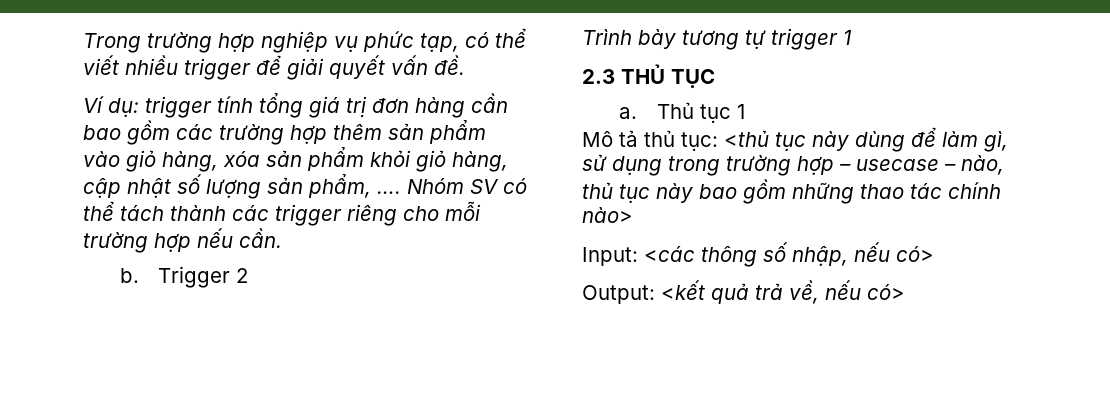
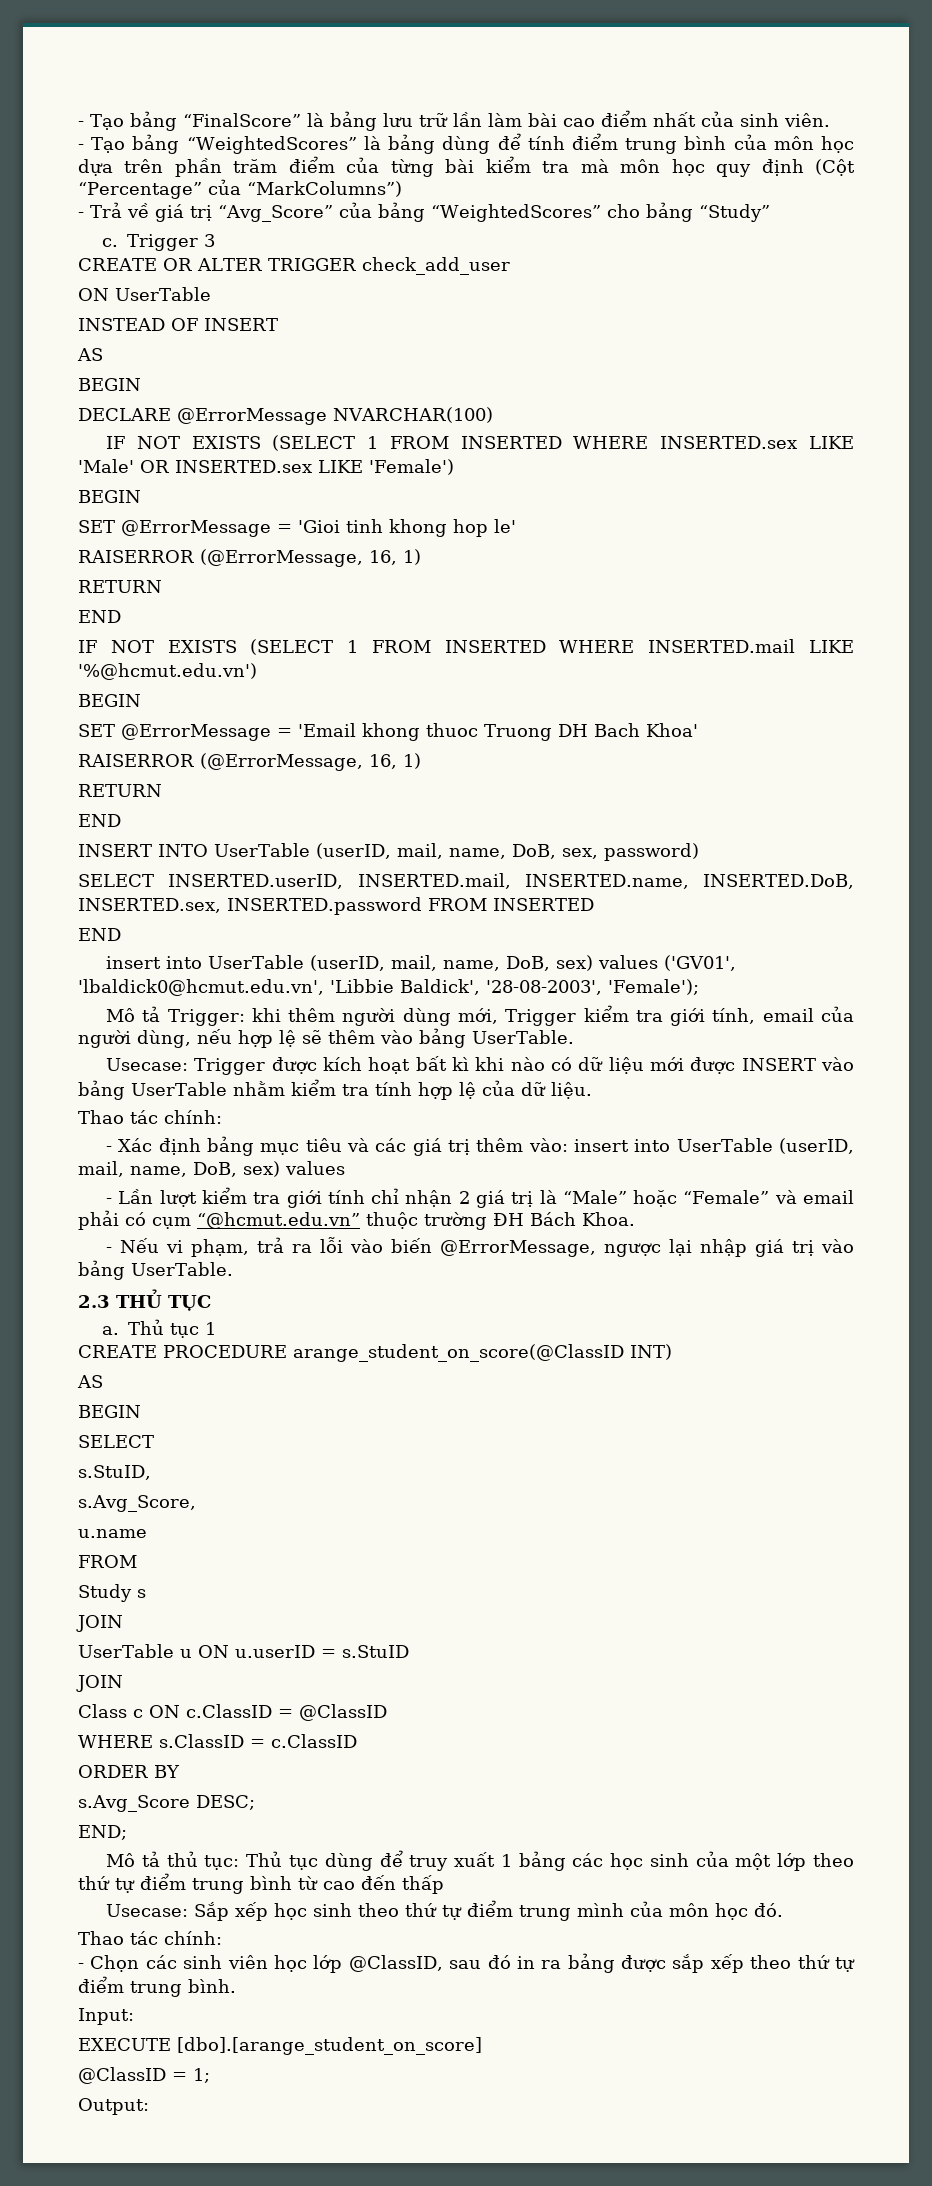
- Trong trường hợp nghiệp vụ phức tạp, có thể viết nhiều trigger để giải quyết vấn đề.
- Ví dụ: trigger tính tổng giá trị đơn hàng cần bao gồm các trường hợp thêm sản phẩm vào giỏ hàng, xóa sản phẩm khỏi giỏ hàng, cập nhật số lượng sản phẩm, …. Nhóm SV có thể tách thành các trigger riêng cho mỗi trường hợp nếu cần.
- b. Trigger 2
- Trình bày tương tự trigger 1
+ - Tạo bảng “FinalScore” là bảng lưu trữ lần làm bài cao điểm nhất của sinh viên.
+ - Tạo bảng “WeightedScores” là bảng dùng để tính điểm trung bình của môn học dựa trên phần trăm điểm của từng bài kiểm tra mà môn học quy định (Cột “Percentage” của “MarkColumns”)
+ - Trả về giá trị “Avg_Score” của bảng “WeightedScores” cho bảng “Study”
+ c. Trigger 3
+ CREATE OR ALTER TRIGGER check_add_user
+ ON UserTable
+ INSTEAD OF INSERT
+ AS
+ BEGIN
+ DECLARE @ErrorMessage NVARCHAR(100)
+ IF NOT EXISTS (SELECT 1 FROM INSERTED WHERE INSERTED.sex LIKE 'Male' OR INSERTED.sex LIKE 'Female')
+ BEGIN
+ SET @ErrorMessage = 'Gioi tinh khong hop le'
+ RAISERROR (@ErrorMessage, 16, 1)
+ RETURN
+ END
+ IF NOT EXISTS (SELECT 1 FROM INSERTED WHERE INSERTED.mail LIKE '%@hcmut.edu.vn')
+ BEGIN
+ SET @ErrorMessage = 'Email khong thuoc Truong DH Bach Khoa'
+ RAISERROR (@ErrorMessage, 16, 1)
+ RETURN
+ END
+ INSERT INTO UserTable (userID, mail, name, DoB, sex, password)
+ SELECT INSERTED.userID, INSERTED.mail, INSERTED.name, INSERTED.DoB, INSERTED.sex, INSERTED.password FROM INSERTED
+ END
+ insert into UserTable (userID, mail, name, DoB, sex) values ('GV01', 'lbaldick0@hcmut.edu.vn', 'Libbie Baldick', '28-08-2003', 'Female');
+ Mô tả Trigger: khi thêm người dùng mới, Trigger kiểm tra giới tính, email của người dùng, nếu hợp lệ sẽ thêm vào bảng UserTable.
+ Usecase: Trigger được kích hoạt bất kì khi nào có dữ liệu mới được INSERT vào bảng UserTable nhằm kiểm tra tính hợp lệ của dữ liệu.
+ Thao tác chính:
+ - Xác định bảng mục tiêu và các giá trị thêm vào: insert into UserTable (userID, mail, name, DoB, sex) values
+ - Lần lượt kiểm tra giới tính chỉ nhận 2 giá trị là “Male” hoặc “Female” và email phải có cụm “@hcmut.edu.vn” thuộc trường ĐH Bách Khoa.
+ - Nếu vi phạm, trả ra lỗi vào biến @ErrorMessage, ngược lại nhập giá trị vào bảng UserTable.
- Mô tả thủ tục: <thủ tục này dùng để làm gì, sử dụng trong trường hợp – usecase – nào, thủ tục này bao gồm những thao tác chính nào>
- Input: <các thông số nhập, nếu có>
- Output: <kết quả trả về, nếu có>
+ CREATE PROCEDURE arange_student_on_score(@ClassID INT)
+ AS
+ BEGIN
+ SELECT
+ s.StuID,
+ s.Avg_Score,
+ u.name
+ FROM
+ Study s
+ JOIN
+ UserTable u ON u.userID = s.StuID
+ JOIN
+ Class c ON c.ClassID = @ClassID
+ WHERE s.ClassID = c.ClassID
+ ORDER BY
+ s.Avg_Score DESC;
+ END;
+ Mô tả thủ tục: Thủ tục dùng để truy xuất 1 bảng các học sinh của một lớp theo thứ tự điểm trung bình từ cao đến thấp
+ Usecase: Sắp xếp học sinh theo thứ tự điểm trung mình của môn học đó.
+ Thao tác chính:
+ - Chọn các sinh viên học lớp @ClassID, sau đó in ra bảng được sắp xếp theo thứ tự điểm trung bình.
+ Input:
+ EXECUTE [dbo].[arange_student_on_score]
+ @ClassID = 1;
+ Output:

